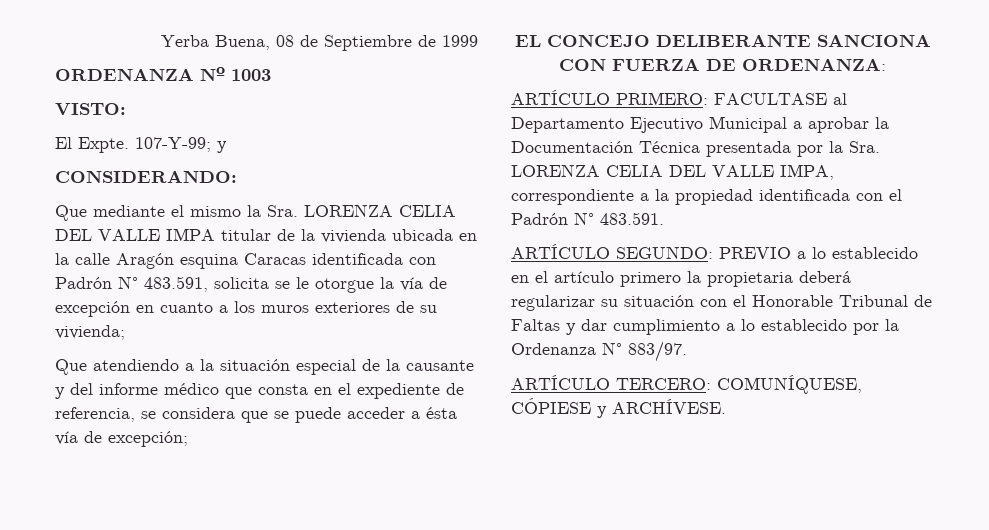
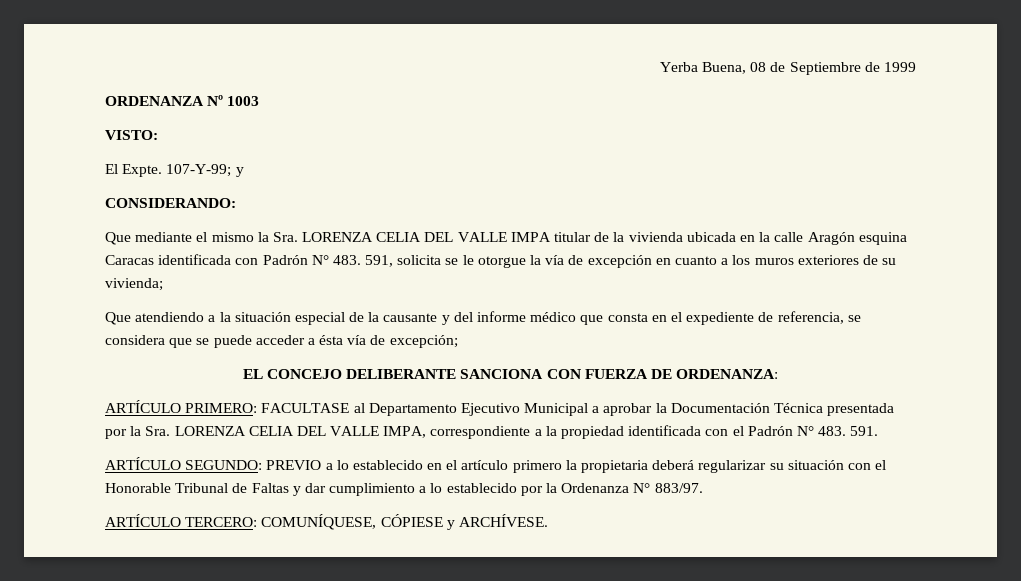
- Que mediante el mismo la Sra. LORENZA CELIA DEL VALLE IMPA titular de la vivienda ubicada en la calle Aragón esquina Caracas identificada con Padrón N° 483.591, solicita se le otorgue la vía de excepción en cuanto a los muros exteriores de su vivienda;
+ Que mediante el mismo la Sra. LORENZA CELIA DEL VALLE IMPA titular de la vivienda ubicada en la calle Aragón esquina Caracas identificada con Padrón N° 483. 591, solicita se le otorgue la vía de excepción en cuanto a los muros exteriores de su vivienda;
- ARTÍCULO PRIMERO: FACULTASE al Departamento Ejecutivo Municipal a aprobar la Documentación Técnica presentada por la Sra. LORENZA CELIA DEL VALLE IMPA, correspondiente a la propiedad identificada con el Padrón N° 483.591.
+ ARTÍCULO PRIMERO: FACULTASE al Departamento Ejecutivo Municipal a aprobar la Documentación Técnica presentada por la Sra. LORENZA CELIA DEL VALLE IMPA, correspondiente a la propiedad identificada con el Padrón N° 483. 591.

